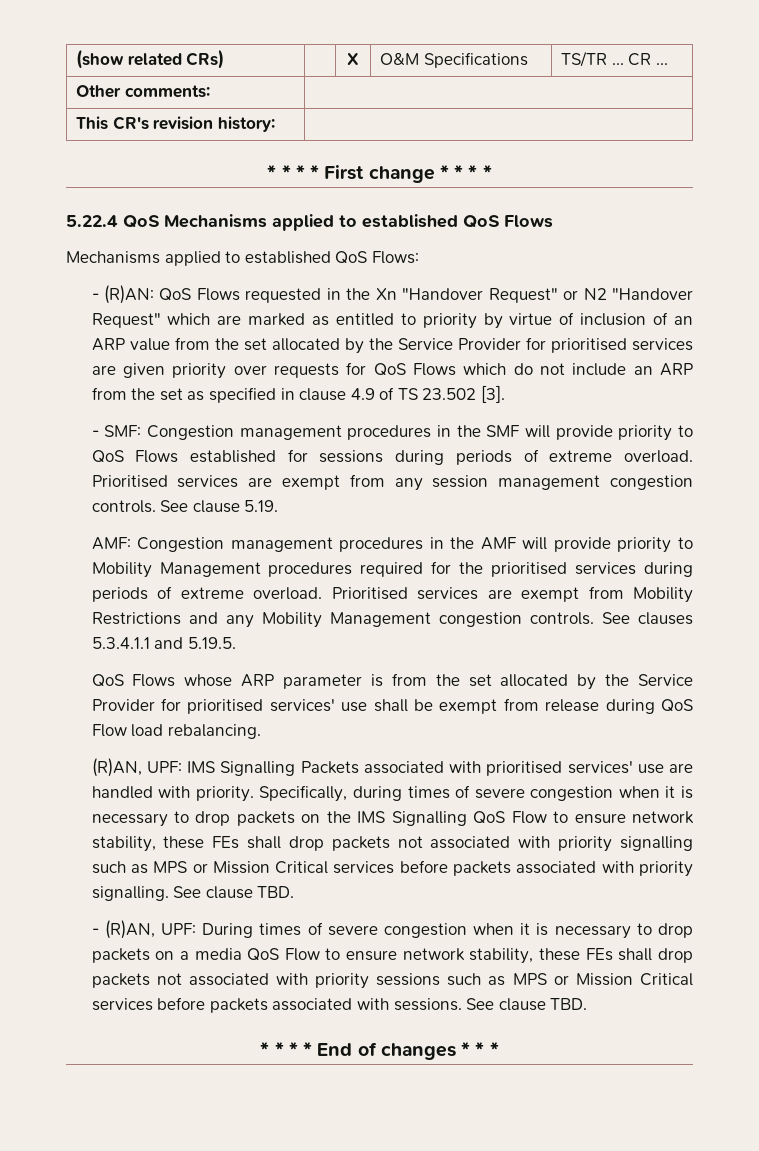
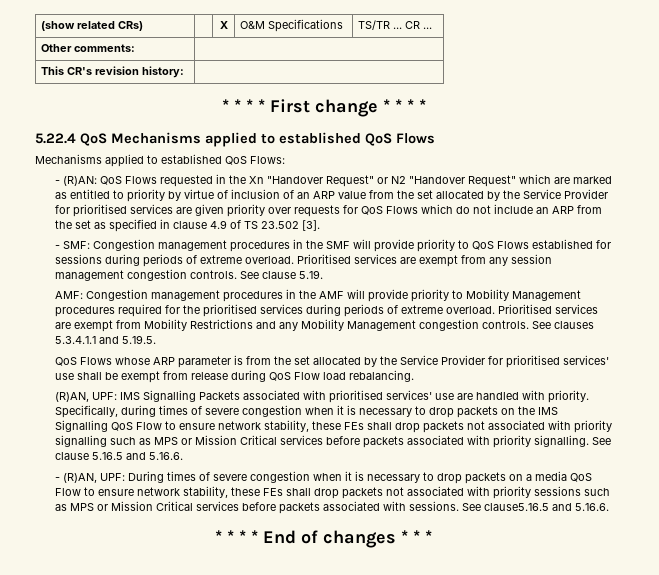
- Specifically, during times of severe congestion when it is necessary to drop packets on the IMS Signalling QoS Flow to ensure network stability, these FEs shall drop packets not associated with priority signalling such as MPS or Mission Critical services before packets associated with priority signalling. See clause TBD.
+ Specifically, during times of severe congestion when it is necessary to drop packets on the IMS Signalling QoS Flow to ensure network stability, these FEs shall drop packets not associated with priority signalling such as MPS or Mission Critical services before packets associated with priority signalling. See clause 5.16.5 and 5.16.6.
- - (R)AN, UPF: During times of severe congestion when it is necessary to drop packets on a media QoS Flow to ensure network stability, these FEs shall drop packets not associated with priority sessions such as MPS or Mission Critical services before packets associated with sessions. See clause TBD.
+ - (R)AN, UPF: During times of severe congestion when it is necessary to drop packets on a media QoS Flow to ensure network stability, these FEs shall drop packets not associated with priority sessions such as MPS or Mission Critical services before packets associated with sessions. See clause5.16.5 and 5.16.6.

